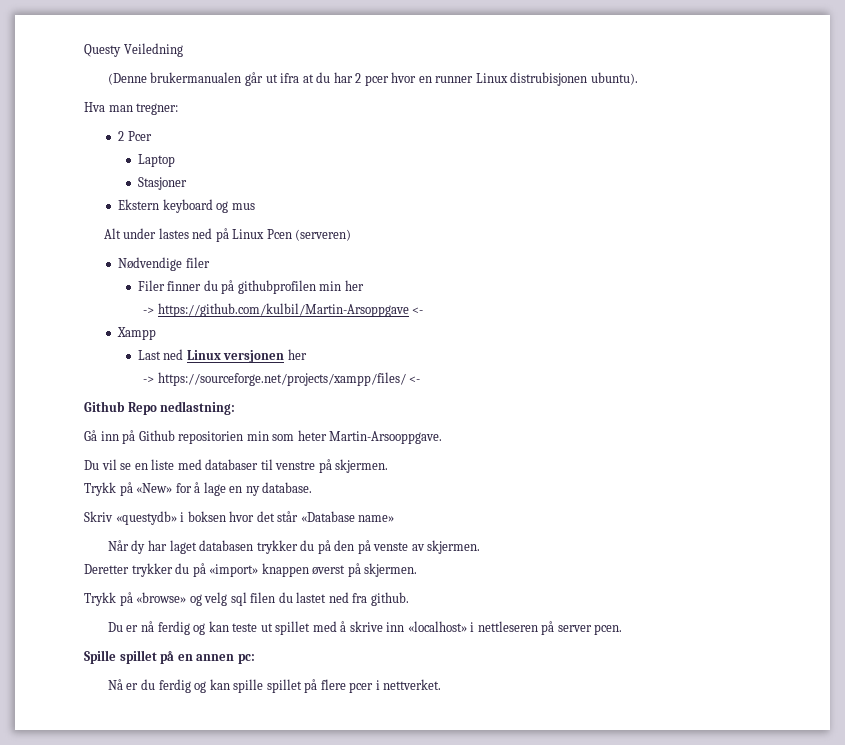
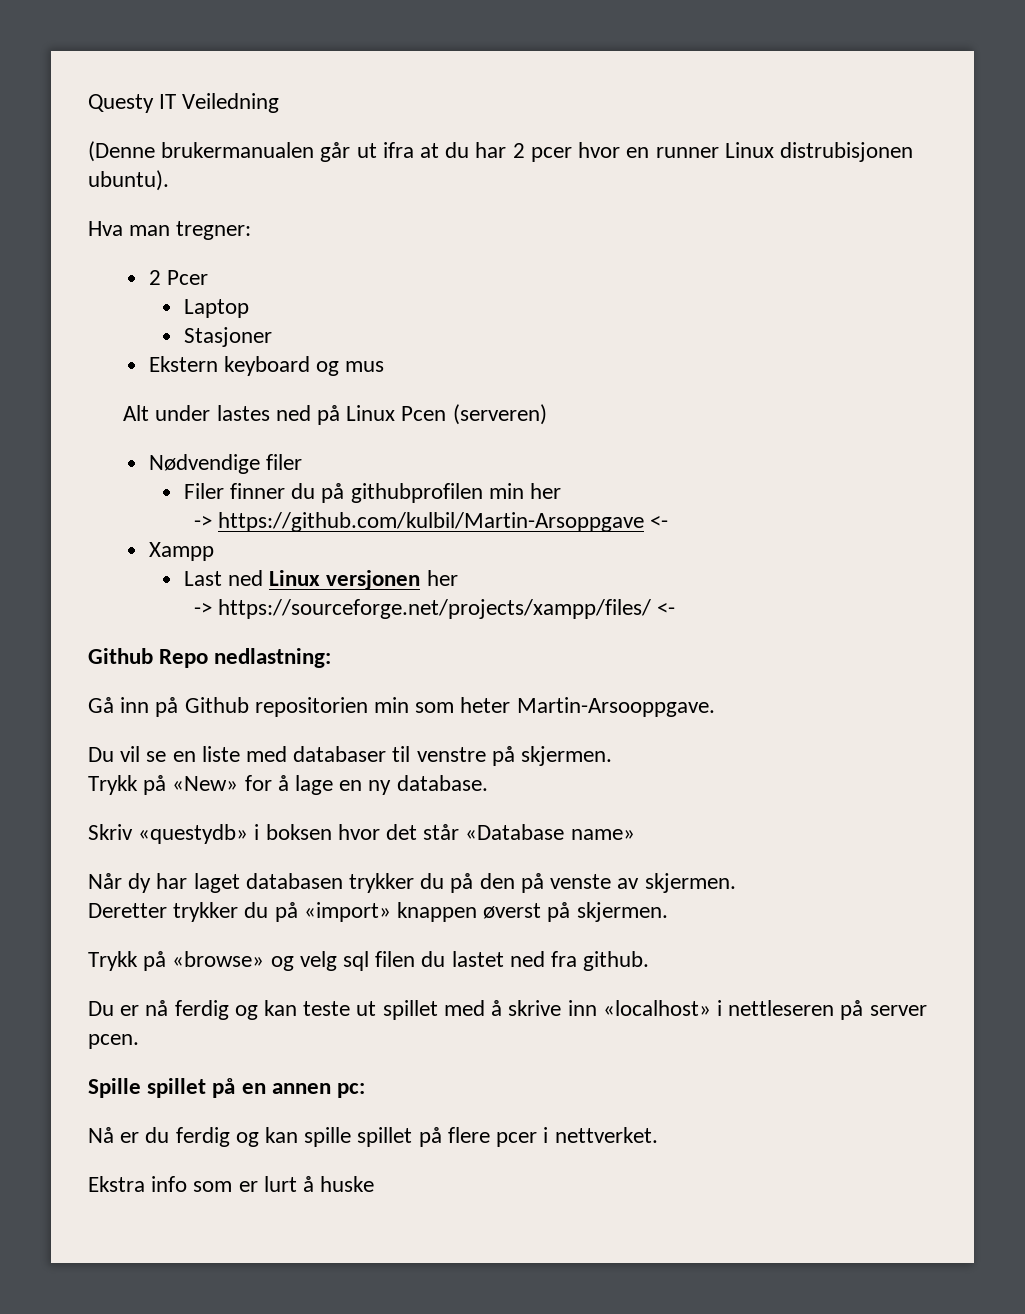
- Questy Veiledning
+ Questy IT Veiledning
+ Ekstra info som er lurt å huske

